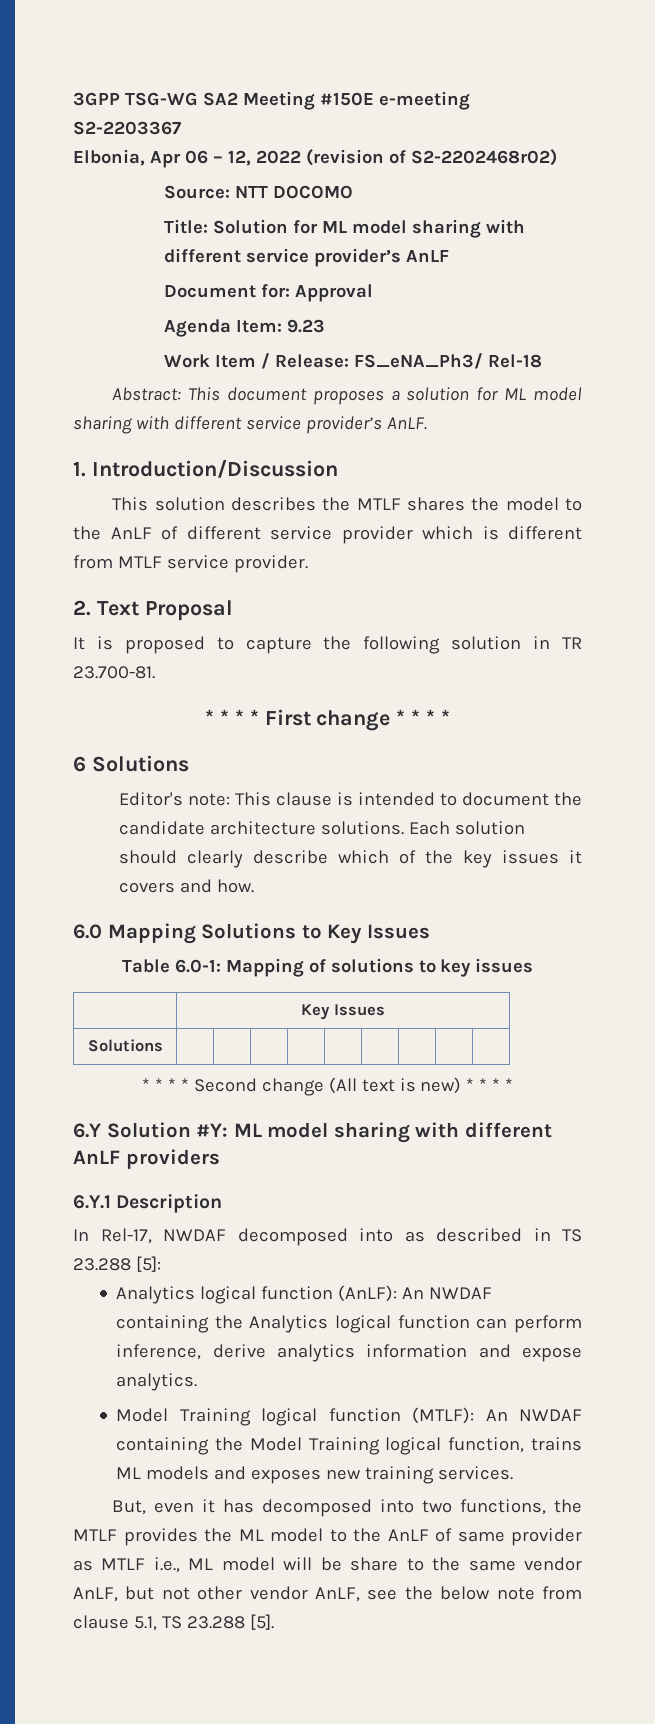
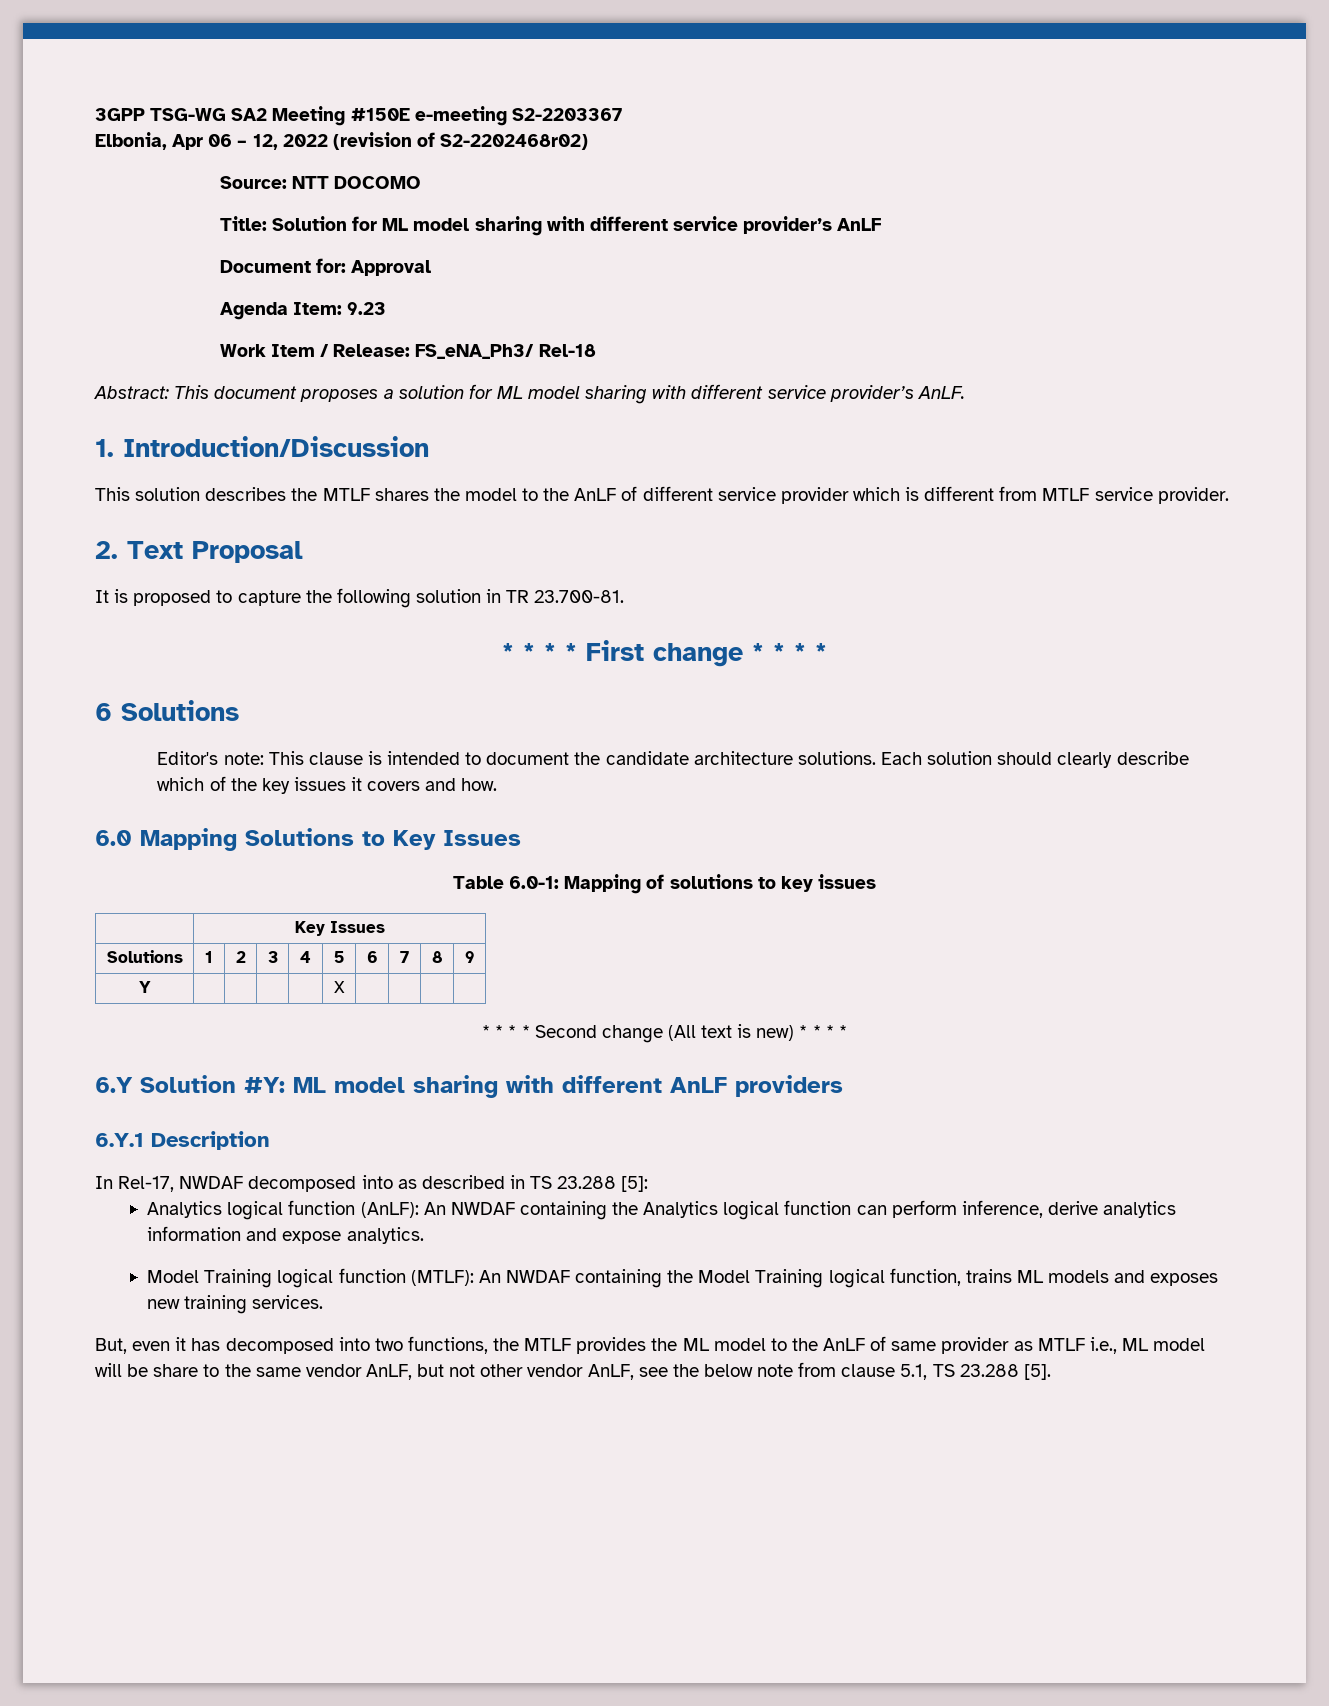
- Solutions | | | | | | | | |
+ Solutions | 1 | 2 | 3 | 4 | 5 | 6 | 7 | 8 | 9
+ Y | | | | | X | | | |

